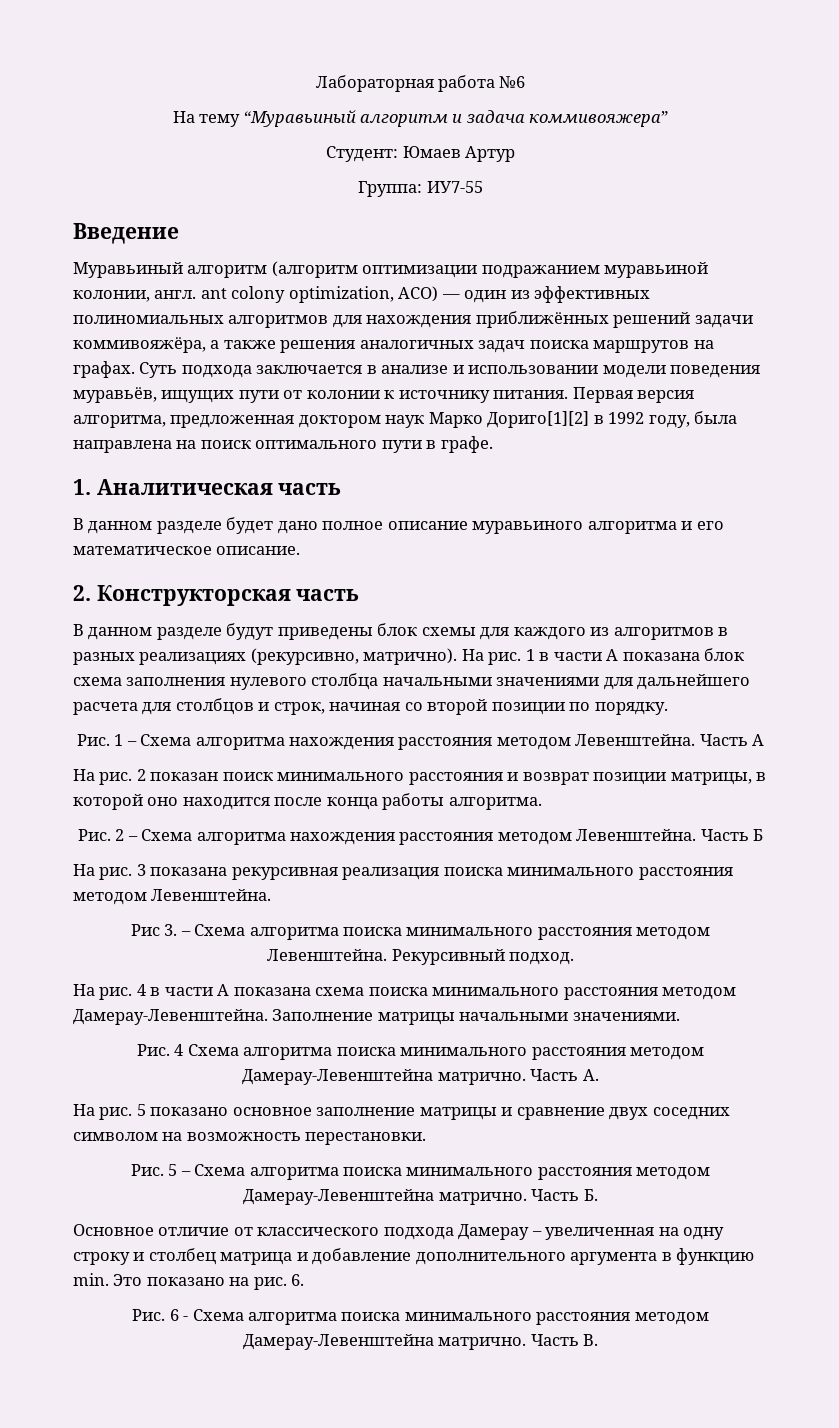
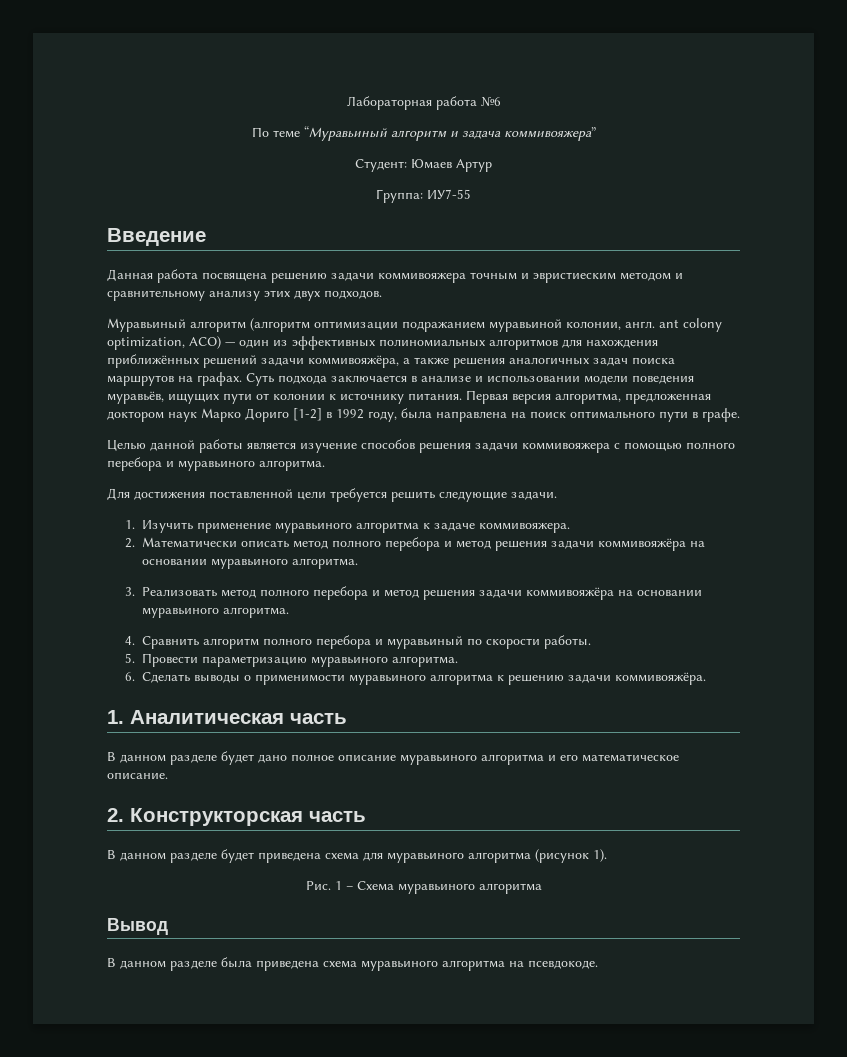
- На тему “Муравьиный алгоритм и задача коммивояжера”
+ По теме “Муравьиный алгоритм и задача коммивояжера”
+ Данная работа посвящена решению задачи коммивояжера точным и эвристиеским методом и сравнительному анализу этих двух подходов.
- Первая версия алгоритма, предложенная доктором наук Марко Дориго[1][2] в 1992 году, была направлена на поиск оптимального пути в графе.
+ Первая версия алгоритма, предложенная доктором наук Марко Дориго [1-2] в 1992 году, была направлена на поиск оптимального пути в графе.
+ Целью данной работы является изучение способов решения задачи коммивояжера с помощью полного перебора и муравьиного алгоритма.
+ Для достижения поставленной цели требуется решить следующие задачи.
+ 1. Изучить применение муравьиного алгоритма к задаче коммивояжера.
+ 2. Математически описать метод полного перебора и метод решения задачи коммивояжёра на основании муравьиного алгоритма.
+ 3. Реализовать метод полного перебора и метод решения задачи коммивояжёра на основании муравьиного алгоритма.
+ 4. Сравнить алгоритм полного перебора и муравьиный по скорости работы.
+ 5. Провести параметризацию муравьиного алгоритма.
+ 6. Сделать выводы о применимости муравьиного алгоритма к решению задачи коммивояжёра.
- В данном разделе будут приведены блок схемы для каждого из алгоритмов в разных реализациях (рекурсивно, матрично). На рис. 1 в части А показана блок схема заполнения нулевого столбца начальными значениями для дальнейшего расчета для столбцов и строк, начиная со второй позиции по порядку.
+ В данном разделе будет приведена схема для муравьиного алгоритма (рисунок 1).
- Рис. 1 – Схема алгоритма нахождения расстояния методом Левенштейна. Часть А
- На рис. 2 показан поиск минимального расстояния и возврат позиции матрицы, в которой оно находится после конца работы алгоритма.
- Рис. 2 – Схема алгоритма нахождения расстояния методом Левенштейна. Часть Б
- На рис. 3 показана рекурсивная реализация поиска минимального расстояния методом Левенштейна.
- Рис 3. – Схема алгоритма поиска минимального расстояния методом Левенштейна. Рекурсивный подход.
- На рис. 4 в части А показана схема поиска минимального расстояния методом Дамерау-Левенштейна. Заполнение матрицы начальными значениями.
- Рис. 4 Схема алгоритма поиска минимального расстояния методом Дамерау-Левенштейна матрично. Часть А.
- На рис. 5 показано основное заполнение матрицы и сравнение двух соседних символом на возможность перестановки.
- Рис. 5 – Схема алгоритма поиска минимального расстояния методом Дамерау-Левенштейна матрично. Часть Б.
- Основное отличие от классического подхода Дамерау – увеличенная на одну строку и столбец матрица и добавление дополнительного аргумента в функцию min. Это показано на рис. 6.
- Рис. 6 - Схема алгоритма поиска минимального расстояния методом Дамерау-Левенштейна матрично. Часть В.
+ Рис. 1 – Схема муравьиного алгоритма
+ Вывод
+ В данном разделе была приведена схема муравьиного алгоритма на псевдокоде.

